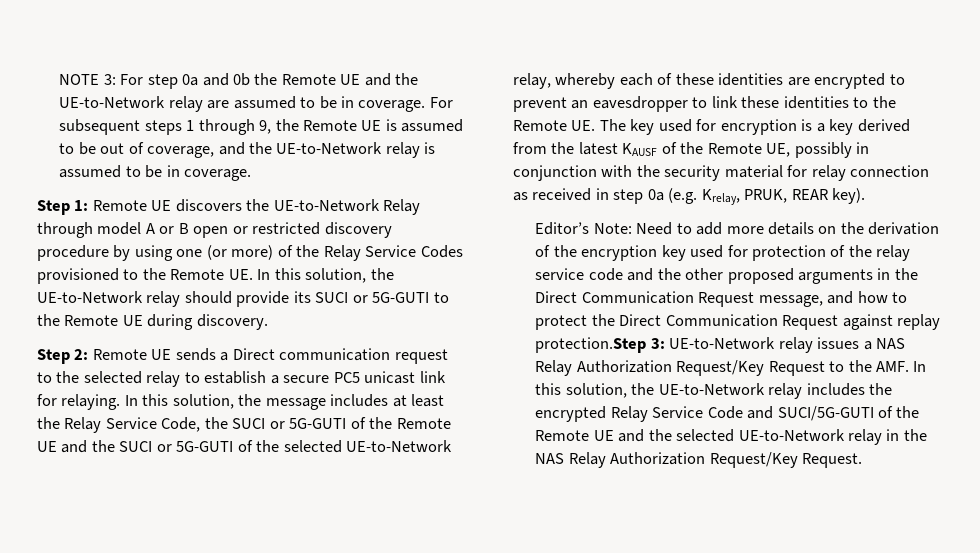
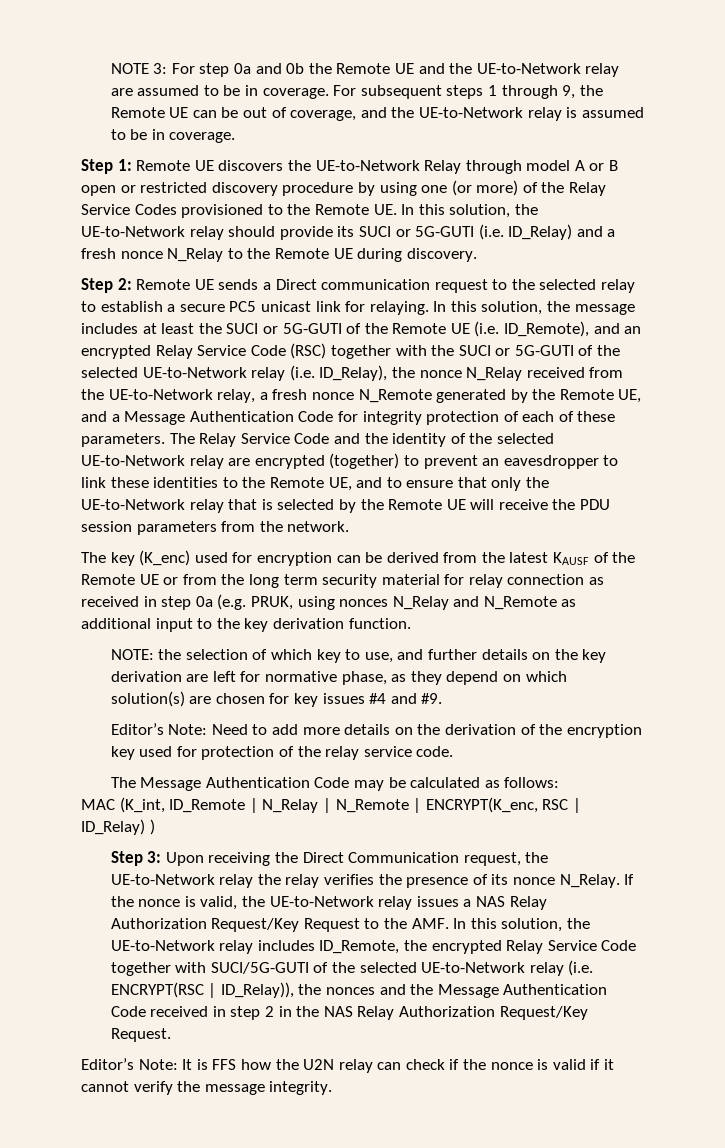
- For subsequent steps 1 through 9, the Remote UE is assumed to be out of coverage, and the UE-to-Network relay is assumed to be in coverage.
+ For subsequent steps 1 through 9, the Remote UE can be out of coverage, and the UE-to-Network relay is assumed to be in coverage.
- Step 1: Remote UE discovers the UE-to-Network Relay through model A or B open or restricted discovery procedure by using one (or more) of the Relay Service Codes provisioned to the Remote UE. In this solution, the UE-to-Network relay should provide its SUCI or 5G-GUTI to the Remote UE during discovery.
+ Step 1: Remote UE discovers the UE-to-Network Relay through model A or B open or restricted discovery procedure by using one (or more) of the Relay Service Codes provisioned to the Remote UE. In this solution, the UE-to-Network relay should provide its SUCI or 5G-GUTI (i.e. ID_Relay) and a fresh nonce N_Relay to the Remote UE during discovery.
- In this solution, the message includes at least the Relay Service Code, the SUCI or 5G-GUTI of the Remote UE and the SUCI or 5G-GUTI of the selected UE-to-Network relay, whereby each of these identities are encrypted to prevent an eavesdropper to link these identities to the Remote UE. The key used for encryption is a key derived from the latest KAUSF of the Remote UE, possibly in conjunction with the security material for relay connection as received in step 0a (e.g. Krelay, PRUK, REAR key).
+ In this solution, the message includes at least the SUCI or 5G-GUTI of the Remote UE (i.e. ID_Remote), and an encrypted Relay Service Code (RSC) together with the SUCI or 5G-GUTI of the selected UE-to-Network relay (i.e. ID_Relay), the nonce N_Relay received from the UE-to-Network relay, a fresh nonce N_Remote generated by the Remote UE, and a Message Authentication Code for integrity protection of each of these parameters. The Relay Service Code and the identity of the selected UE-to-Network relay are encrypted (together) to prevent an eavesdropper to link these identities to the Remote UE, and to ensure that only the UE-to-Network relay that is selected by the Remote UE will receive the PDU session parameters from the network.
+ The key (K_enc) used for encryption can be derived from the latest KAUSF of the Remote UE or from the long term security material for relay connection as received in step 0a (e.g. PRUK, using nonces N_Relay and N_Remote as additional input to the key derivation function.
+ NOTE: the selection of which key to use, and further details on the key derivation are left for normative phase, as they depend on which solution(s) are chosen for key issues #4 and #9.
- Editor’s Note: Need to add more details on the derivation of the encryption key used for protection of the relay service code and the other proposed arguments in the Direct Communication Request message, and how to protect the Direct Communication Request against replay protection.Step 3: UE-to-Network relay issues a NAS Relay Authorization Request/Key Request to the AMF. In this solution, the UE-to-Network relay includes the encrypted Relay Service Code and SUCI/5G-GUTI of the Remote UE and the selected UE-to-Network relay in the NAS Relay Authorization Request/Key Request.
+ Editor’s Note: Need to add more details on the derivation of the encryption key used for protection of the relay service code.
+ The Message Authentication Code may be calculated as follows:
+ MAC (K_int, ID_Remote | N_Relay | N_Remote | ENCRYPT(K_enc, RSC | ID_Relay) )
+ Step 3: Upon receiving the Direct Communication request, the UE-to-Network relay the relay verifies the presence of its nonce N_Relay. If the nonce is valid, the UE-to-Network relay issues a NAS Relay Authorization Request/Key Request to the AMF. In this solution, the UE-to-Network relay includes ID_Remote, the encrypted Relay Service Code together with SUCI/5G-GUTI of the selected UE-to-Network relay (i.e. ENCRYPT(RSC | ID_Relay)), the nonces and the Message Authentication Code received in step 2 in the NAS Relay Authorization Request/Key Request.
+ Editor’s Note: It is FFS how the U2N relay can check if the nonce is valid if it cannot verify the message integrity.

